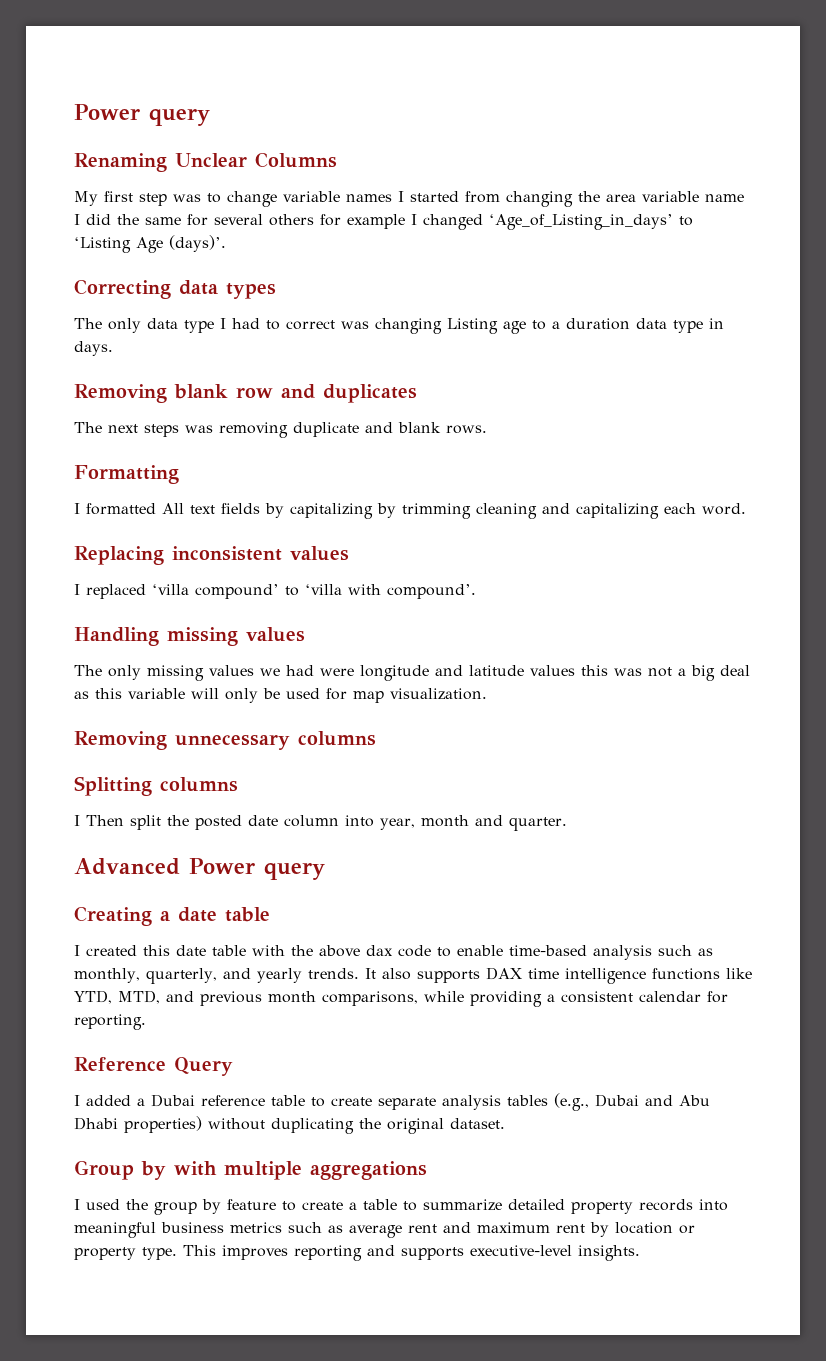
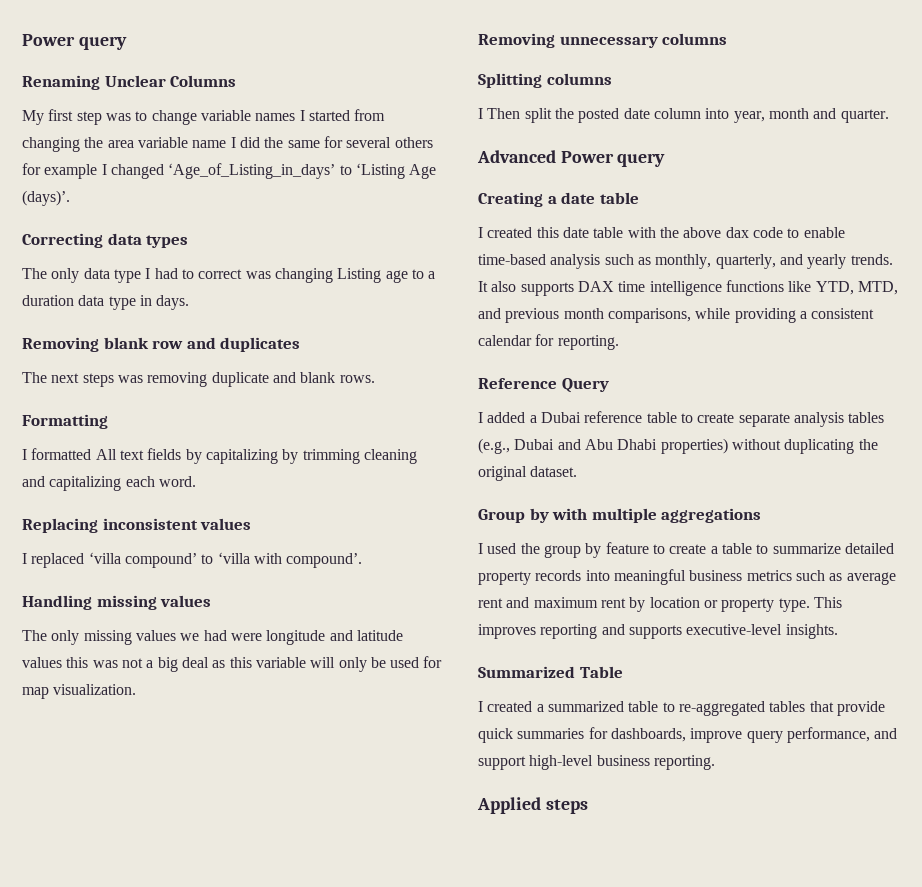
+ Summarized Table
+ I created a summarized table to re-aggregated tables that provide quick summaries for dashboards, improve query performance, and support high-level business reporting.
+ Applied steps

